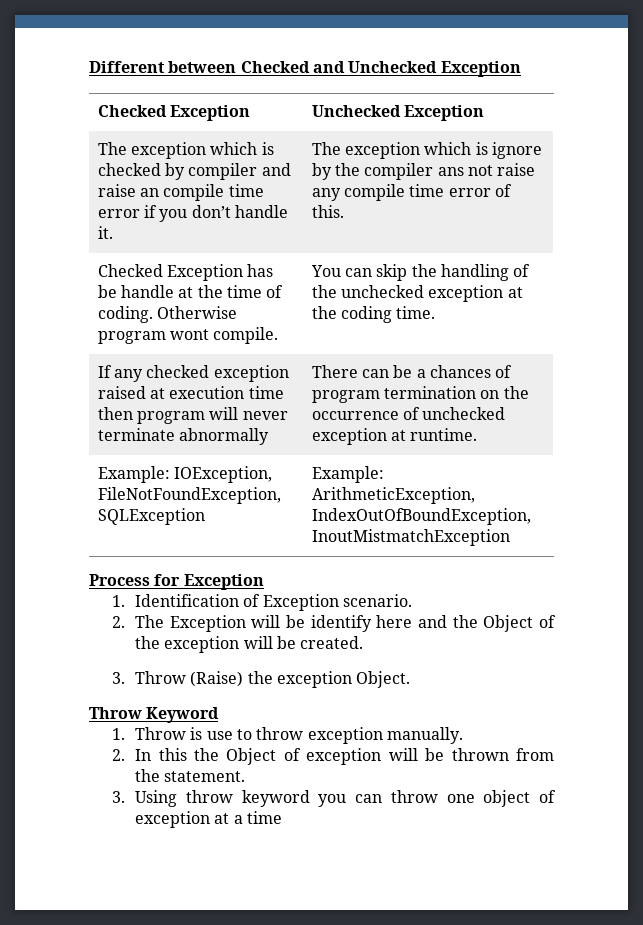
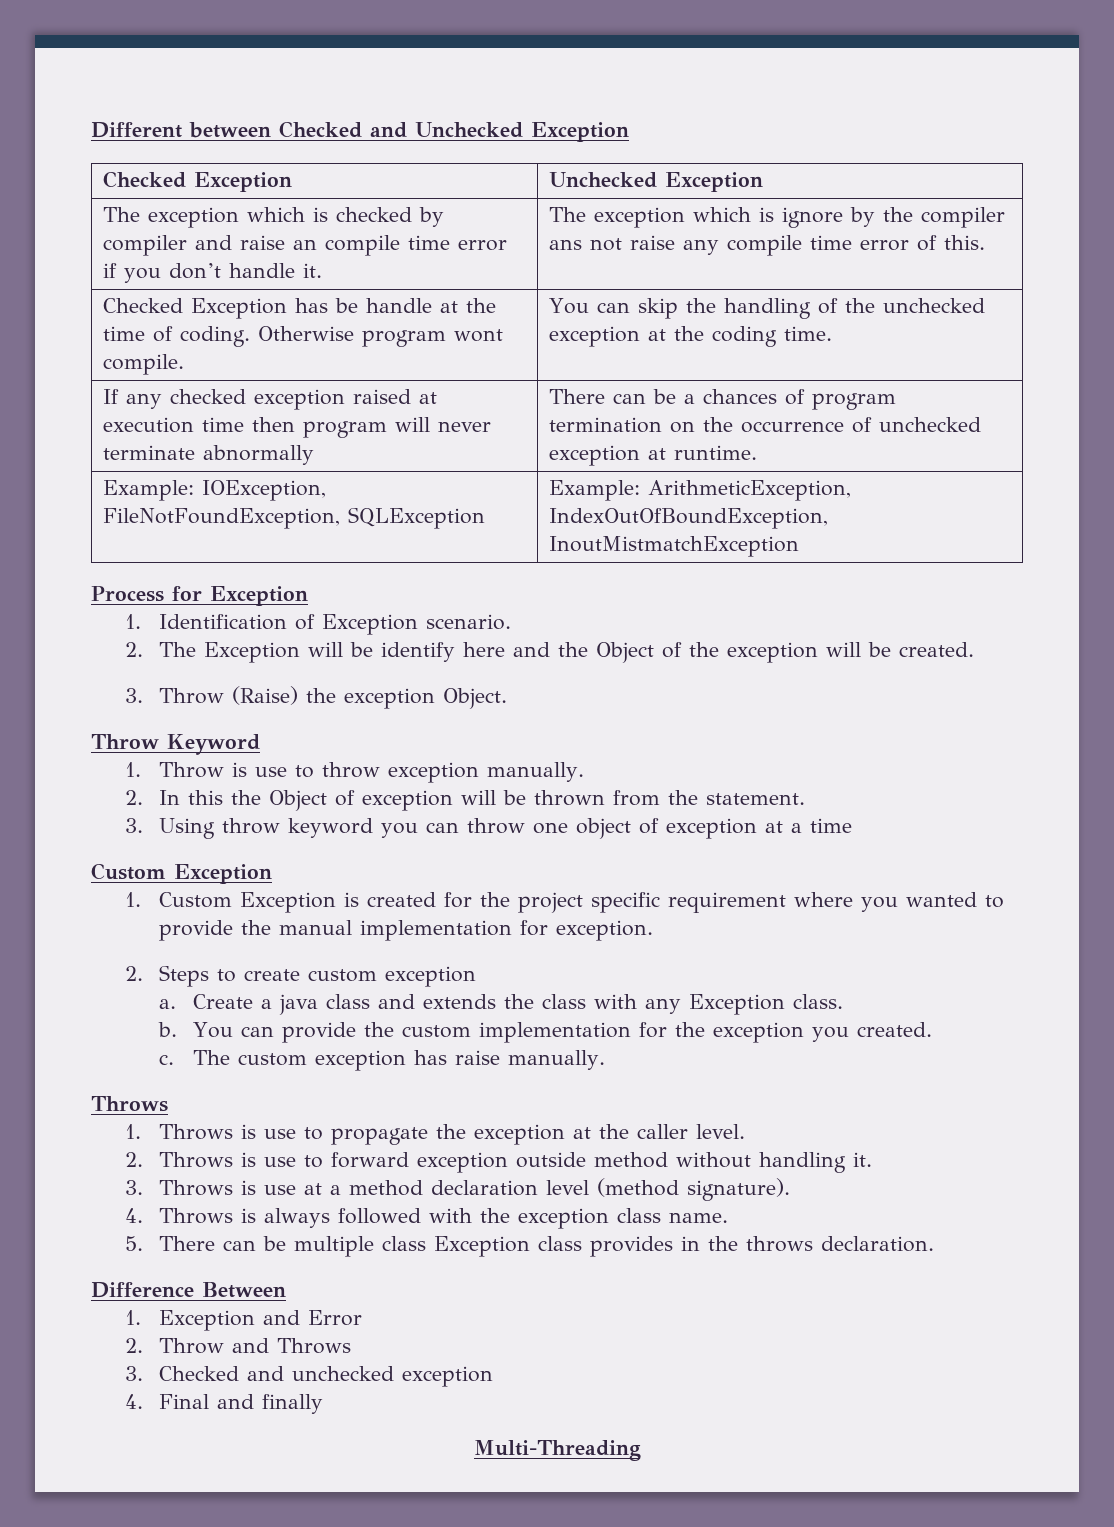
  3. Using throw keyword you can throw one object of exception at a time
+ Custom Exception
+ 1. Custom Exception is created for the project specific requirement where you wanted to provide the manual implementation for exception.
+ 2. Steps to create custom exception
+ a. Create a java class and extends the class with any Exception class.
+ b. You can provide the custom implementation for the exception you created.
+ c. The custom exception has raise manually.
+ Throws
+ 1. Throws is use to propagate the exception at the caller level.
+ 2. Throws is use to forward exception outside method without handling it.
+ 3. Throws is use at a method declaration level (method signature).
+ 4. Throws is always followed with the exception class name.
+ 5. There can be multiple class Exception class provides in the throws declaration.
+ Difference Between
+ 1. Exception and Error
+ 2. Throw and Throws
+ 3. Checked and unchecked exception
+ 4. Final and finally
+ Multi-Threading

